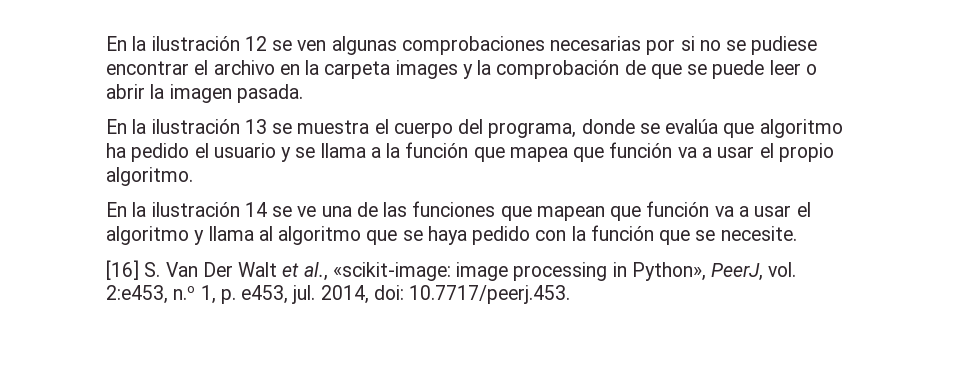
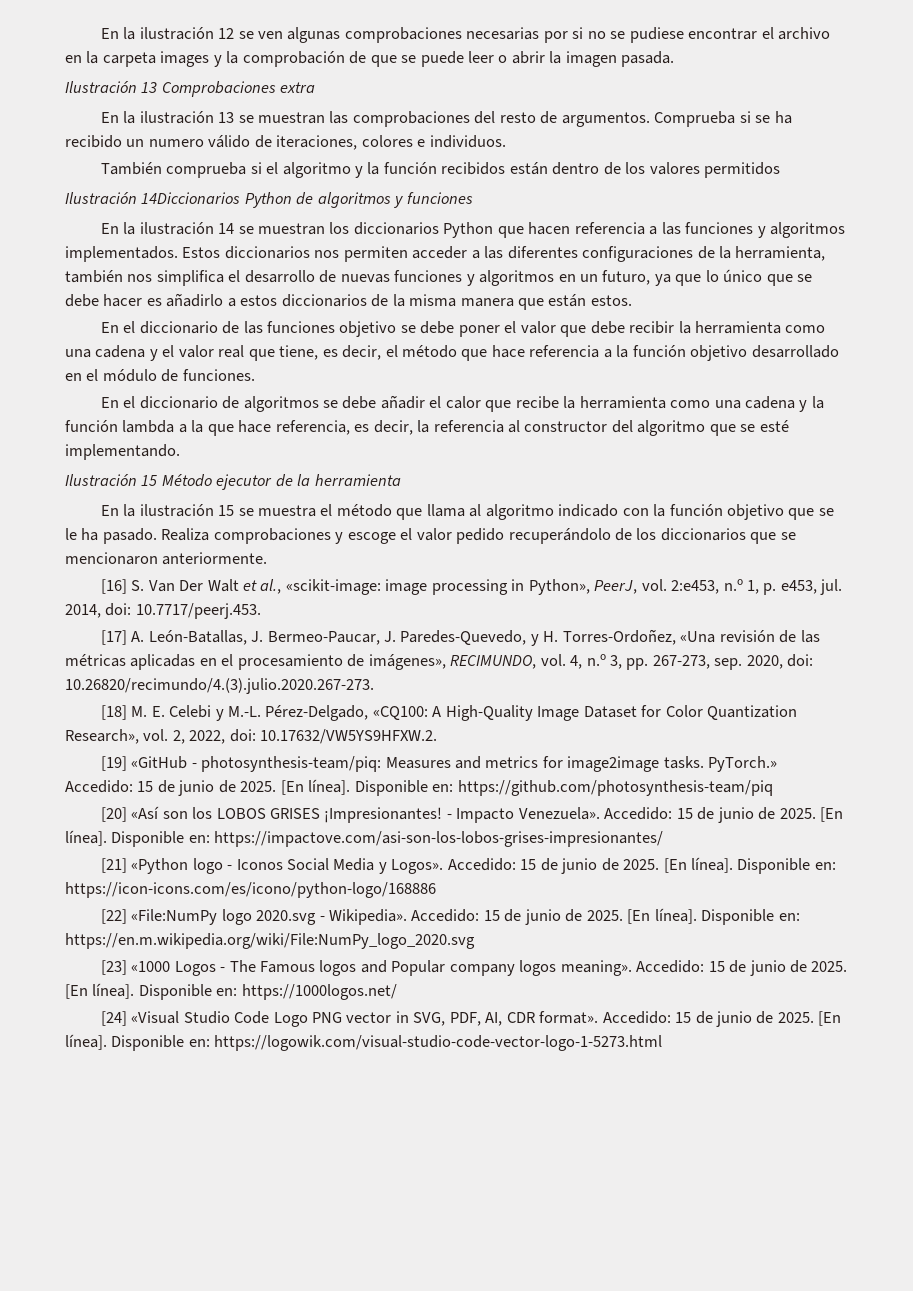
+ Ilustración 13 Comprobaciones extra
- En la ilustración 13 se muestra el cuerpo del programa, donde se evalúa que algoritmo ha pedido el usuario y se llama a la función que mapea que función va a usar el propio algoritmo.
+ En la ilustración 13 se muestran las comprobaciones del resto de argumentos. Comprueba si se ha recibido un numero válido de iteraciones, colores e individuos.
+ También comprueba si el algoritmo y la función recibidos están dentro de los valores permitidos
+ Ilustración 14Diccionarios Python de algoritmos y funciones
- En la ilustración 14 se ve una de las funciones que mapean que función va a usar el algoritmo y llama al algoritmo que se haya pedido con la función que se necesite.
+ En la ilustración 14 se muestran los diccionarios Python que hacen referencia a las funciones y algoritmos implementados. Estos diccionarios nos permiten acceder a las diferentes configuraciones de la herramienta, también nos simplifica el desarrollo de nuevas funciones y algoritmos en un futuro, ya que lo único que se debe hacer es añadirlo a estos diccionarios de la misma manera que están estos.
+ En el diccionario de las funciones objetivo se debe poner el valor que debe recibir la herramienta como una cadena y el valor real que tiene, es decir, el método que hace referencia a la función objetivo desarrollado en el módulo de funciones.
+ En el diccionario de algoritmos se debe añadir el calor que recibe la herramienta como una cadena y la función lambda a la que hace referencia, es decir, la referencia al constructor del algoritmo que se esté implementando.
+ Ilustración 15 Método ejecutor de la herramienta
+ En la ilustración 15 se muestra el método que llama al algoritmo indicado con la función objetivo que se le ha pasado. Realiza comprobaciones y escoge el valor pedido recuperándolo de los diccionarios que se mencionaron anteriormente.
+ [17] A. León-Batallas, J. Bermeo-Paucar, J. Paredes-Quevedo, y H. Torres-Ordoñez, «Una revisión de las métricas aplicadas en el procesamiento de imágenes», RECIMUNDO, vol. 4, n.o 3, pp. 267-273, sep. 2020, doi: 10.26820/recimundo/4.(3).julio.2020.267-273.
+ [18] M. E. Celebi y M.-L. Pérez-Delgado, «CQ100: A High-Quality Image Dataset for Color Quantization Research», vol. 2, 2022, doi: 10.17632/VW5YS9HFXW.2.
+ [19] «GitHub - photosynthesis-team/piq: Measures and metrics for image2image tasks. PyTorch.» Accedido: 15 de junio de 2025. [En línea]. Disponible en: https://github.com/photosynthesis-team/piq
+ [20] «Así son los LOBOS GRISES ¡Impresionantes! - Impacto Venezuela». Accedido: 15 de junio de 2025. [En línea]. Disponible en: https://impactove.com/asi-son-los-lobos-grises-impresionantes/
+ [21] «Python logo - Iconos Social Media y Logos». Accedido: 15 de junio de 2025. [En línea]. Disponible en: https://icon-icons.com/es/icono/python-logo/168886
+ [22] «File:NumPy logo 2020.svg - Wikipedia». Accedido: 15 de junio de 2025. [En línea]. Disponible en: https://en.m.wikipedia.org/wiki/File:NumPy_logo_2020.svg
+ [23] «1000 Logos - The Famous logos and Popular company logos meaning». Accedido: 15 de junio de 2025. [En línea]. Disponible en: https://1000logos.net/
+ [24] «Visual Studio Code Logo PNG vector in SVG, PDF, AI, CDR format». Accedido: 15 de junio de 2025. [En línea]. Disponible en: https://logowik.com/visual-studio-code-vector-logo-1-5273.html

